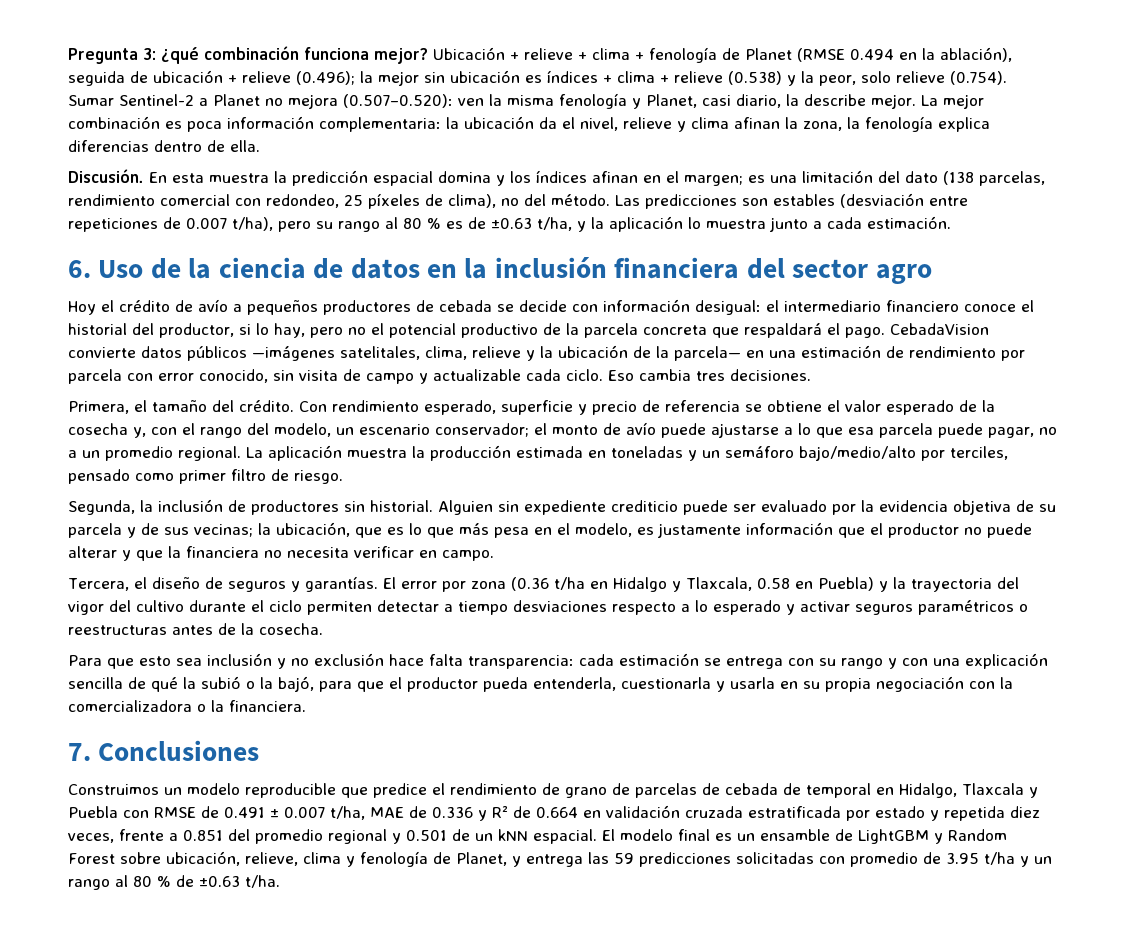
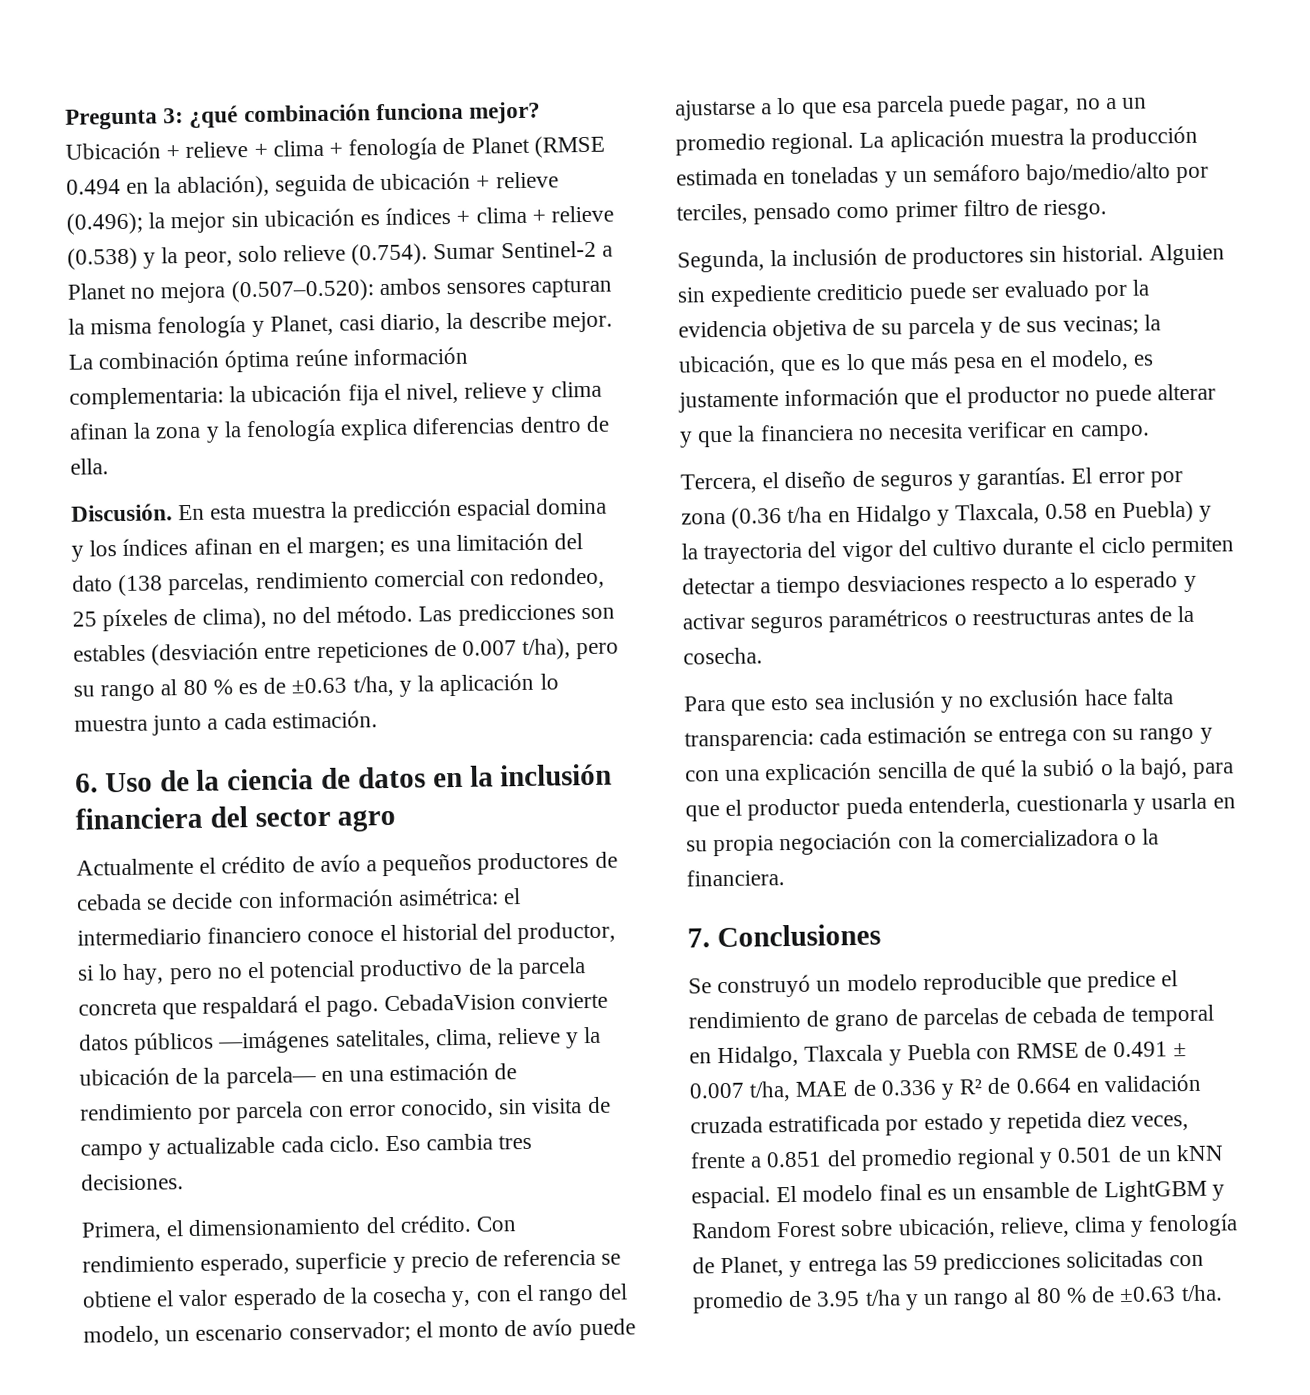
- Ubicación + relieve + clima + fenología de Planet (RMSE 0.494 en la ablación), seguida de ubicación + relieve (0.496); la mejor sin ubicación es índices + clima + relieve (0.538) y la peor, solo relieve (0.754). Sumar Sentinel-2 a Planet no mejora (0.507–0.520): ven la misma fenología y Planet, casi diario, la describe mejor.
+ Ubicación + relieve + clima + fenología de Planet (RMSE 0.494 en la ablación), seguida de ubicación + relieve (0.496); la mejor sin ubicación es índices + clima + relieve (0.538) y la peor, solo relieve (0.754). Sumar Sentinel-2 a Planet no mejora (0.507–0.520): ambos sensores capturan la misma fenología y Planet, casi diario, la describe mejor.
- La mejor combinación es poca información complementaria: la ubicación da el nivel, relieve y clima afinan la zona, la fenología explica diferencias dentro de ella.
+ La combinación óptima reúne información complementaria: la ubicación fija el nivel, relieve y clima afinan la zona y la fenología explica diferencias dentro de ella.
- Hoy el crédito de avío a pequeños productores de cebada se decide con información desigual: el intermediario financiero conoce el historial del productor, si lo hay, pero no el potencial productivo de la parcela concreta que respaldará el pago.
+ Actualmente el crédito de avío a pequeños productores de cebada se decide con información asimétrica: el intermediario financiero conoce el historial del productor, si lo hay, pero no el potencial productivo de la parcela concreta que respaldará el pago.
- Primera, el tamaño del crédito.
+ Primera, el dimensionamiento del crédito.
- Construimos un modelo reproducible que predice el rendimiento de grano de parcelas de cebada de temporal en Hidalgo, Tlaxcala y Puebla con RMSE de 0.491 ± 0.007 t/ha, MAE de 0.336 y R² de 0.664 en validación cruzada estratificada por estado y repetida diez veces, frente a 0.851 del promedio regional y 0.501 de un kNN espacial.
+ Se construyó un modelo reproducible que predice el rendimiento de grano de parcelas de cebada de temporal en Hidalgo, Tlaxcala y Puebla con RMSE de 0.491 ± 0.007 t/ha, MAE de 0.336 y R² de 0.664 en validación cruzada estratificada por estado y repetida diez veces, frente a 0.851 del promedio regional y 0.501 de un kNN espacial.

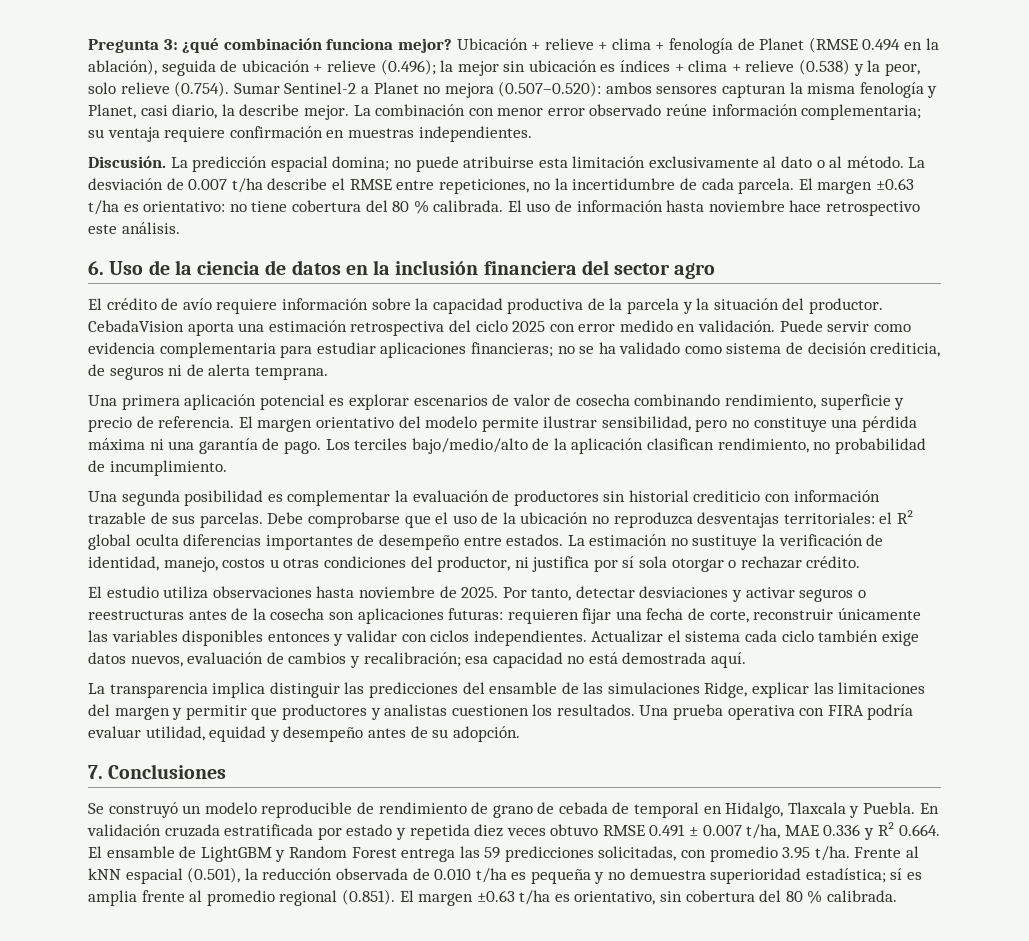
- La combinación óptima reúne información complementaria: la ubicación fija el nivel, relieve y clima afinan la zona y la fenología explica diferencias dentro de ella.
- Discusión. En esta muestra la predicción espacial domina y los índices afinan en el margen; es una limitación del dato (138 parcelas, rendimiento comercial con redondeo, 25 píxeles de clima), no del método. Las predicciones son estables (desviación entre repeticiones de 0.007 t/ha), pero su rango al 80 % es de ±0.63 t/ha, y la aplicación lo muestra junto a cada estimación.
+ La combinación con menor error observado reúne información complementaria; su ventaja requiere confirmación en muestras independientes.
+ Discusión. La predicción espacial domina; no puede atribuirse esta limitación exclusivamente al dato o al método. La desviación de 0.007 t/ha describe el RMSE entre repeticiones, no la incertidumbre de cada parcela. El margen ±0.63 t/ha es orientativo: no tiene cobertura del 80 % calibrada. El uso de información hasta noviembre hace retrospectivo este análisis.
- Actualmente el crédito de avío a pequeños productores de cebada se decide con información asimétrica: el intermediario financiero conoce el historial del productor, si lo hay, pero no el potencial productivo de la parcela concreta que respaldará el pago. CebadaVision convierte datos públicos —imágenes satelitales, clima, relieve y la ubicación de la parcela— en una estimación de rendimiento por parcela con error conocido, sin visita de campo y actualizable cada ciclo. Eso cambia tres decisiones.
- Primera, el dimensionamiento del crédito. Con rendimiento esperado, superficie y precio de referencia se obtiene el valor esperado de la cosecha y, con el rango del modelo, un escenario conservador; el monto de avío puede ajustarse a lo que esa parcela puede pagar, no a un promedio regional. La aplicación muestra la producción estimada en toneladas y un semáforo bajo/medio/alto por terciles, pensado como primer filtro de riesgo.
- Segunda, la inclusión de productores sin historial. Alguien sin expediente crediticio puede ser evaluado por la evidencia objetiva de su parcela y de sus vecinas; la ubicación, que es lo que más pesa en el modelo, es justamente información que el productor no puede alterar y que la financiera no necesita verificar en campo.
- Tercera, el diseño de seguros y garantías. El error por zona (0.36 t/ha en Hidalgo y Tlaxcala, 0.58 en Puebla) y la trayectoria del vigor del cultivo durante el ciclo permiten detectar a tiempo desviaciones respecto a lo esperado y activar seguros paramétricos o reestructuras antes de la cosecha.
- Para que esto sea inclusión y no exclusión hace falta transparencia: cada estimación se entrega con su rango y con una explicación sencilla de qué la subió o la bajó, para que el productor pueda entenderla, cuestionarla y usarla en su propia negociación con la comercializadora o la financiera.
+ El crédito de avío requiere información sobre la capacidad productiva de la parcela y la situación del productor. CebadaVision aporta una estimación retrospectiva del ciclo 2025 con error medido en validación. Puede servir como evidencia complementaria para estudiar aplicaciones financieras; no se ha validado como sistema de decisión crediticia, de seguros ni de alerta temprana.
+ Una primera aplicación potencial es explorar escenarios de valor de cosecha combinando rendimiento, superficie y precio de referencia. El margen orientativo del modelo permite ilustrar sensibilidad, pero no constituye una pérdida máxima ni una garantía de pago. Los terciles bajo/medio/alto de la aplicación clasifican rendimiento, no probabilidad de incumplimiento.
+ Una segunda posibilidad es complementar la evaluación de productores sin historial crediticio con información trazable de sus parcelas. Debe comprobarse que el uso de la ubicación no reproduzca desventajas territoriales: el R² global oculta diferencias importantes de desempeño entre estados. La estimación no sustituye la verificación de identidad, manejo, costos u otras condiciones del productor, ni justifica por sí sola otorgar o rechazar crédito.
+ El estudio utiliza observaciones hasta noviembre de 2025. Por tanto, detectar desviaciones y activar seguros o reestructuras antes de la cosecha son aplicaciones futuras: requieren fijar una fecha de corte, reconstruir únicamente las variables disponibles entonces y validar con ciclos independientes. Actualizar el sistema cada ciclo también exige datos nuevos, evaluación de cambios y recalibración; esa capacidad no está demostrada aquí.
+ La transparencia implica distinguir las predicciones del ensamble de las simulaciones Ridge, explicar las limitaciones del margen y permitir que productores y analistas cuestionen los resultados. Una prueba operativa con FIRA podría evaluar utilidad, equidad y desempeño antes de su adopción.
- Se construyó un modelo reproducible que predice el rendimiento de grano de parcelas de cebada de temporal en Hidalgo, Tlaxcala y Puebla con RMSE de 0.491 ± 0.007 t/ha, MAE de 0.336 y R² de 0.664 en validación cruzada estratificada por estado y repetida diez veces, frente a 0.851 del promedio regional y 0.501 de un kNN espacial. El modelo final es un ensamble de LightGBM y Random Forest sobre ubicación, relieve, clima y fenología de Planet, y entrega las 59 predicciones solicitadas con promedio de 3.95 t/ha y un rango al 80 % de ±0.63 t/ha.
+ Se construyó un modelo reproducible de rendimiento de grano de cebada de temporal en Hidalgo, Tlaxcala y Puebla. En validación cruzada estratificada por estado y repetida diez veces obtuvo RMSE 0.491 ± 0.007 t/ha, MAE 0.336 y R² 0.664. El ensamble de LightGBM y Random Forest entrega las 59 predicciones solicitadas, con promedio 3.95 t/ha. Frente al kNN espacial (0.501), la reducción observada de 0.010 t/ha es pequeña y no demuestra superioridad estadística; sí es amplia frente al promedio regional (0.851). El margen ±0.63 t/ha es orientativo, sin cobertura del 80 % calibrada.

